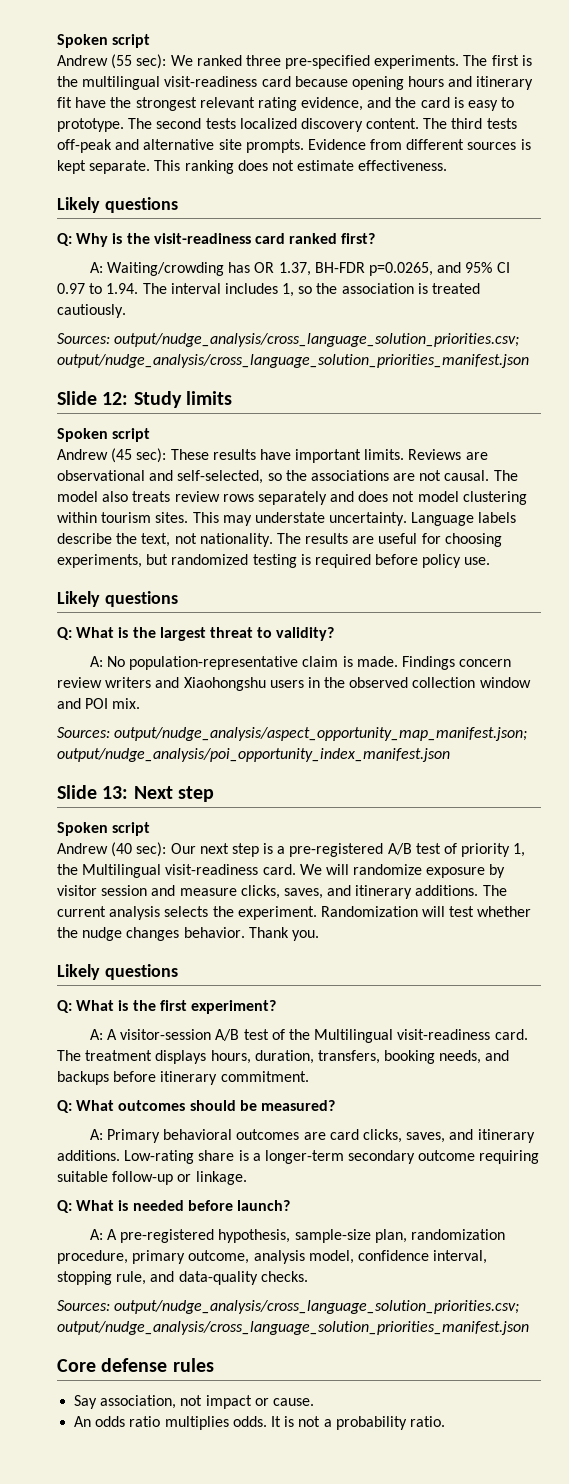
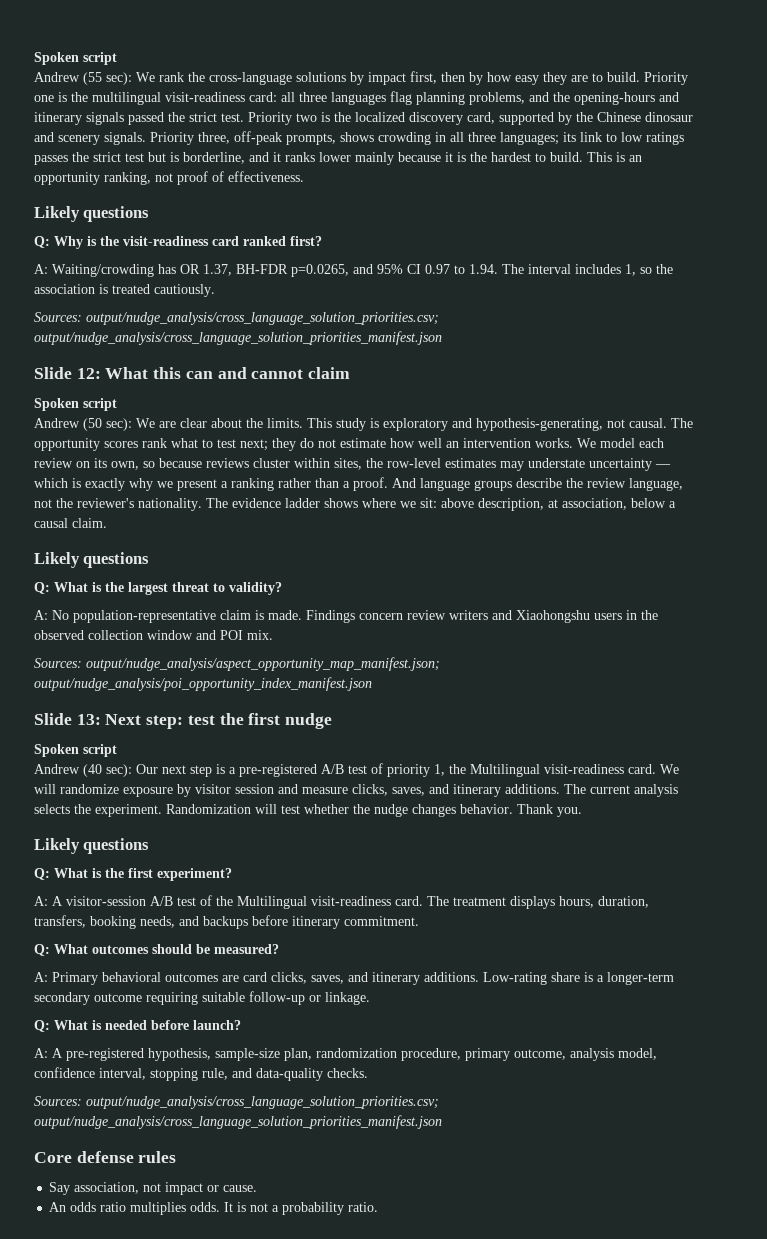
- Andrew (55 sec): We ranked three pre-specified experiments. The first is the multilingual visit-readiness card because opening hours and itinerary fit have the strongest relevant rating evidence, and the card is easy to prototype. The second tests localized discovery content. The third tests off-peak and alternative site prompts. Evidence from different sources is kept separate. This ranking does not estimate effectiveness.
+ Andrew (55 sec): We rank the cross-language solutions by impact first, then by how easy they are to build. Priority one is the multilingual visit-readiness card: all three languages flag planning problems, and the opening-hours and itinerary signals passed the strict test. Priority two is the localized discovery card, supported by the Chinese dinosaur and scenery signals. Priority three, off-peak prompts, shows crowding in all three languages; its link to low ratings passes the strict test but is borderline, and it ranks lower mainly because it is the hardest to build. This is an opportunity ranking, not proof of effectiveness.
- Slide 12: Study limits
+ Slide 12: What this can and cannot claim
  Spoken script
- Andrew (45 sec): These results have important limits. Reviews are observational and self-selected, so the associations are not causal. The model also treats review rows separately and does not model clustering within tourism sites. This may understate uncertainty. Language labels describe the text, not nationality. The results are useful for choosing experiments, but randomized testing is required before policy use.
+ Andrew (50 sec): We are clear about the limits. This study is exploratory and hypothesis-generating, not causal. The opportunity scores rank what to test next; they do not estimate how well an intervention works. We model each review on its own, so because reviews cluster within sites, the row-level estimates may understate uncertainty — which is exactly why we present a ranking rather than a proof. And language groups describe the review language, not the reviewer's nationality. The evidence ladder shows where we sit: above description, at association, below a causal claim.
- Slide 13: Next step
+ Slide 13: Next step: test the first nudge

